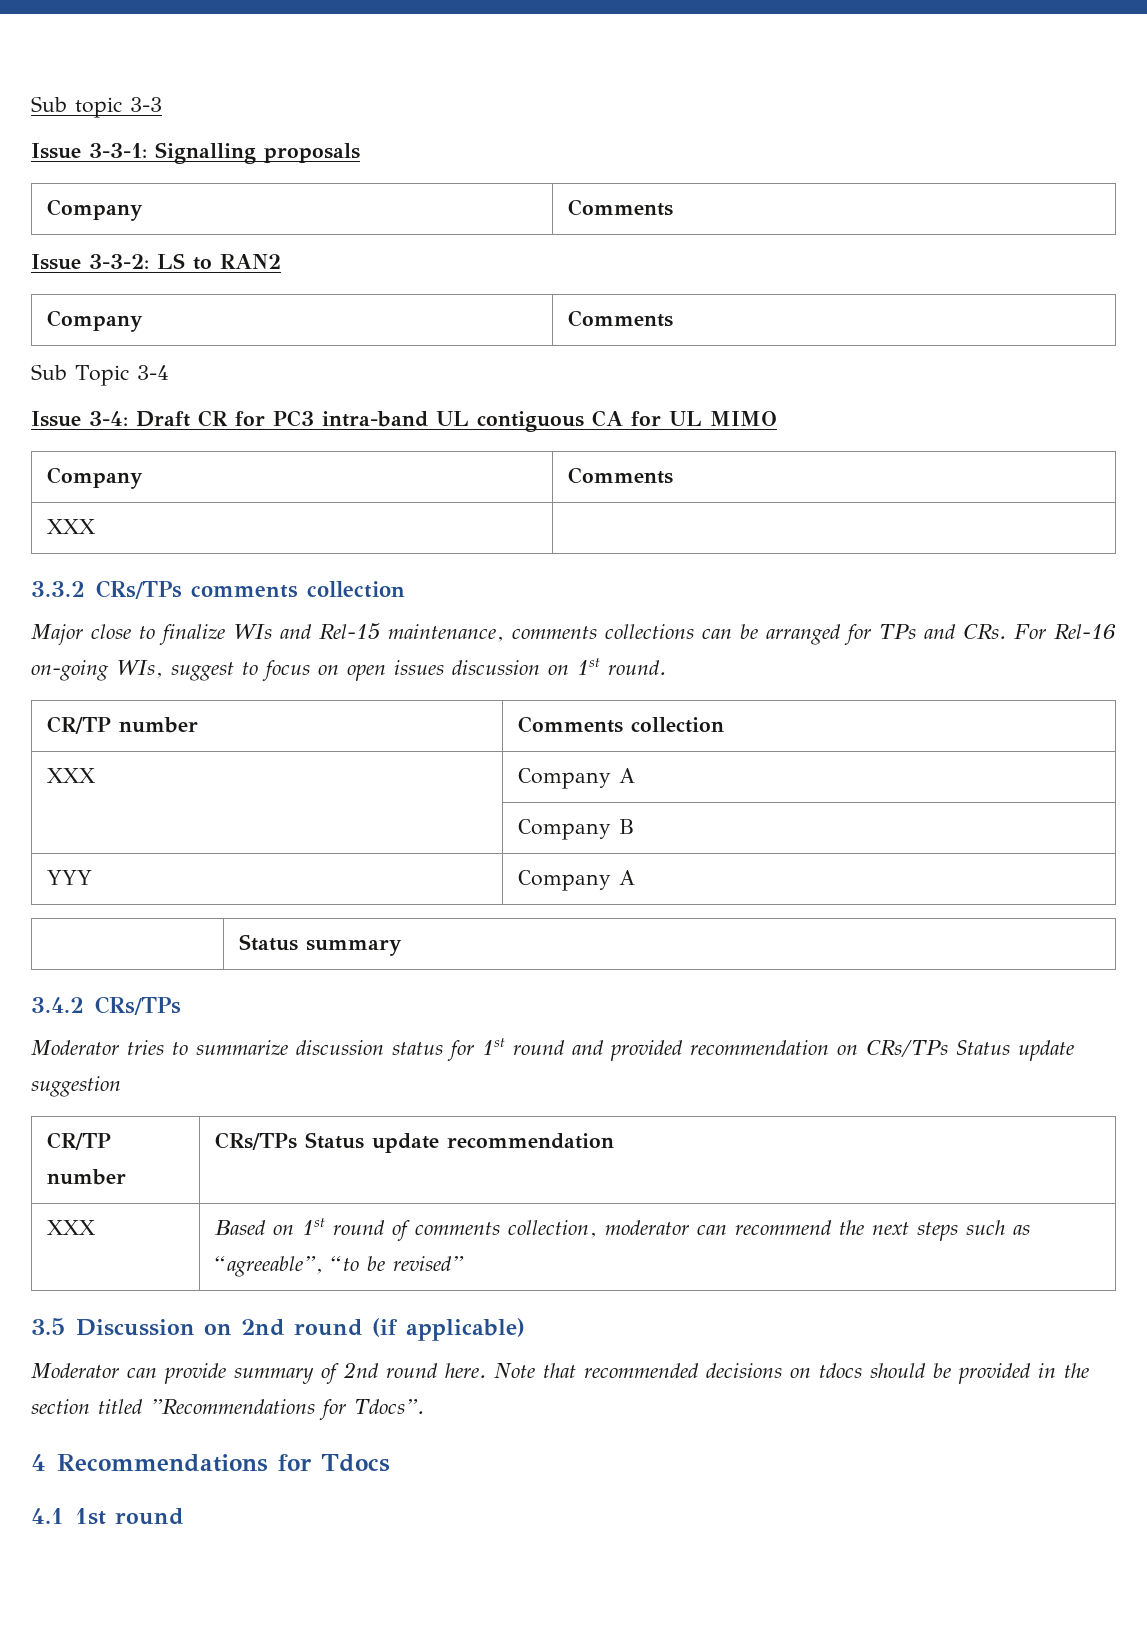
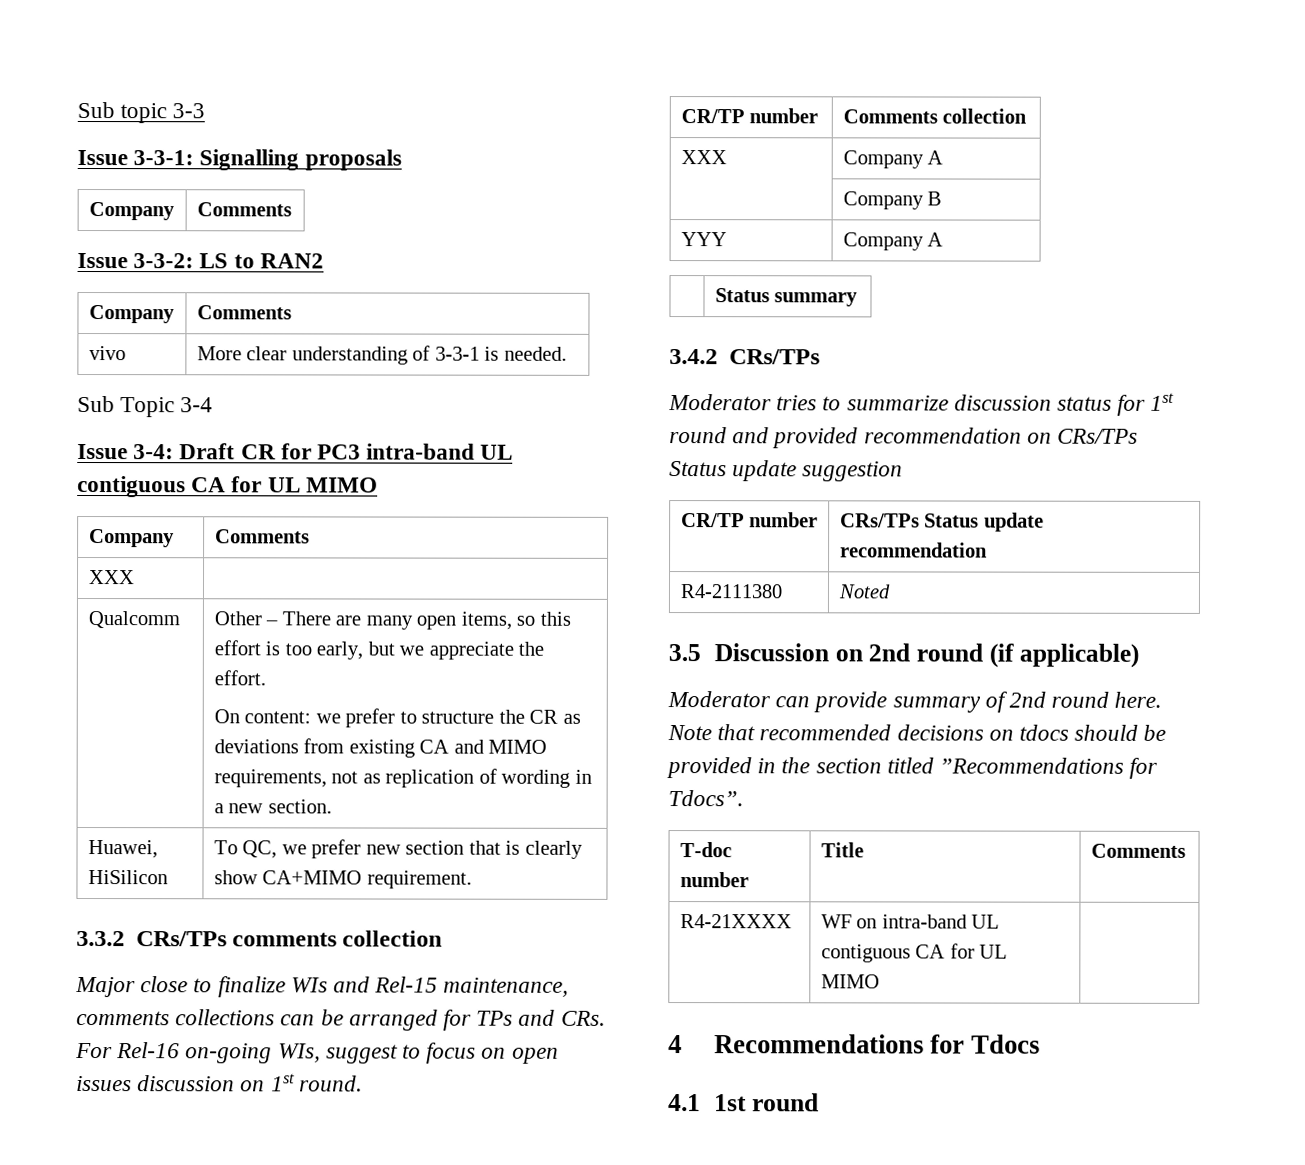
+ vivo | More clear understanding of 3-3-1 is needed.
+ Qualcomm | Other – There are many open items, so this effort is too early, but we appreciate the effort.
+ On content: we prefer to structure the CR as deviations from existing CA and MIMO requirements, not as replication of wording in a new section.
+ Huawei, HiSilicon | To QC, we prefer new section that is clearly show CA+MIMO requirement.
- XXX | Based on 1st round of comments collection, moderator can recommend the next steps such as “agreeable”, “to be revised”
+ R4-2111380 | Noted
+ T-doc number | Title | Comments
+ R4-21XXXX | WF on intra-band UL contiguous CA for UL MIMO |

